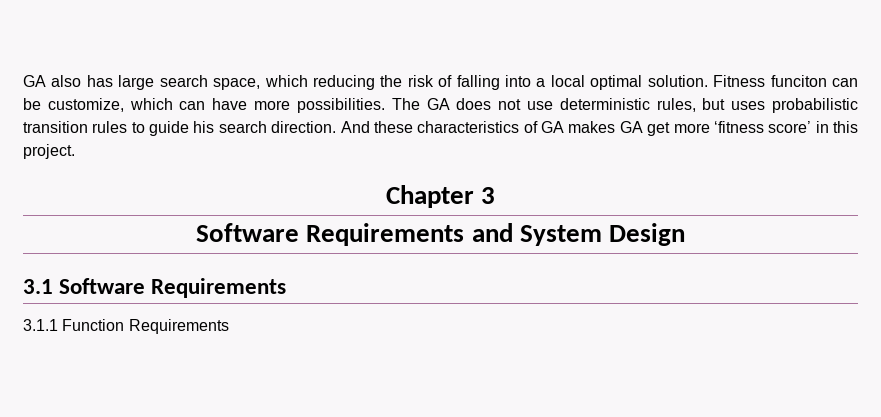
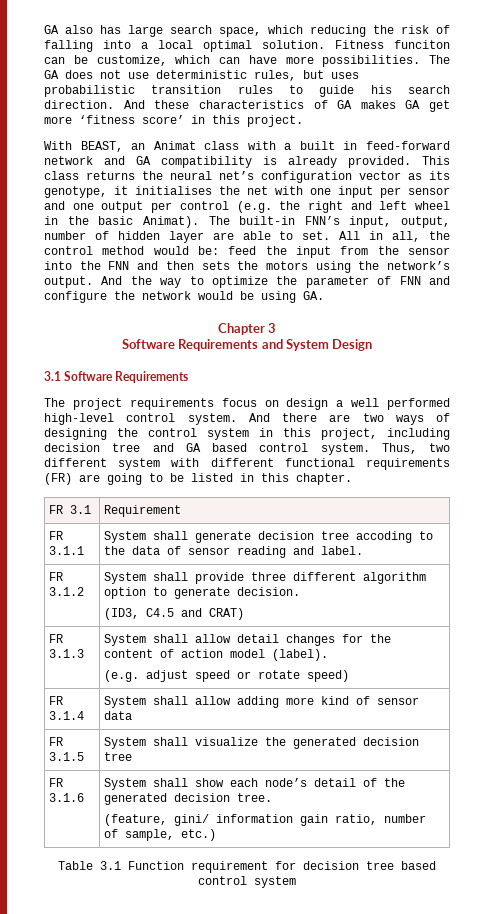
+ With BEAST, an Animat class with a built in feed-forward network and GA compatibility is already provided. This class returns the neural net’s configuration vector as its genotype, it initialises the net with one input per sensor and one output per control (e.g. the right and left wheel in the basic Animat). The built-in FNN’s input, output, number of hidden layer are able to set. All in all, the control method would be: feed the input from the sensor into the FNN and then sets the motors using the network’s output. And the way to optimize the parameter of FNN and configure the network would be using GA.
- 3.1.1 Function Requirements
+ The project requirements focus on design a well performed high-level control system. And there are two ways of designing the control system in this project, including decision tree and GA based control system. Thus, two different system with different functional requirements (FR) are going to be listed in this chapter.
+ FR 3.1 | Requirement
+ FR 3.1.1 | System shall generate decision tree accoding to the data of sensor reading and label.
+ FR 3.1.2 | System shall provide three different algorithm option to generate decision.
+ (ID3, C4.5 and CRAT)
+ FR 3.1.3 | System shall allow detail changes for the content of action model (label).
+ (e.g. adjust speed or rotate speed)
+ FR 3.1.4 | System shall allow adding more kind of sensor data
+ FR 3.1.5 | System shall visualize the generated decision tree
+ FR 3.1.6 | System shall show each node’s detail of the generated decision tree.
+ (feature, gini/ information gain ratio, number of sample, etc.)
+ Table 3.1 Function requirement for decision tree based control system

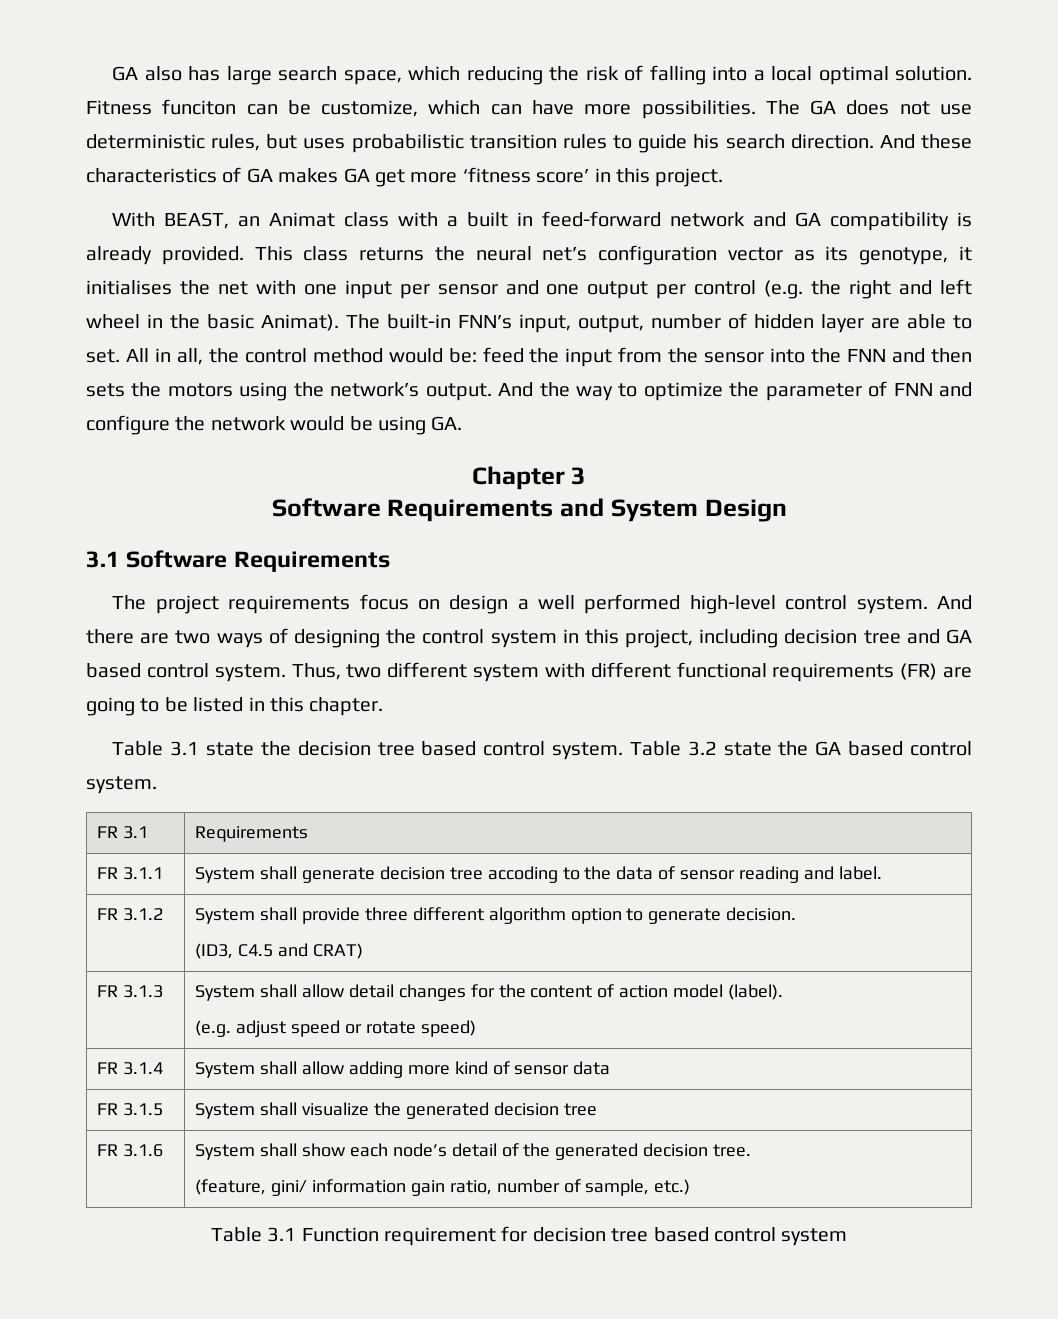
+ Table 3.1 state the decision tree based control system. Table 3.2 state the GA based control system.
- FR 3.1 | Requirement
+ FR 3.1 | Requirements

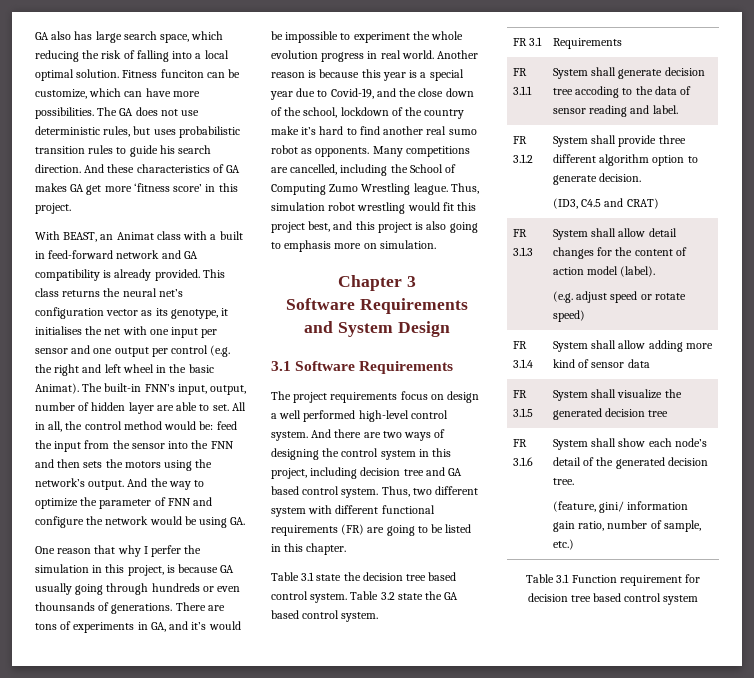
+ One reason that why I perfer the simulation in this project, is because GA usually going through hundreds or even thounsands of generations. There are tons of experiments in GA, and it’s would be impossible to experiment the whole evolution progress in real world. Another reason is because this year is a special year due to Covid-19, and the close down of the school, lockdown of the country make it’s hard to find another real sumo robot as opponents. Many competitions are cancelled, including the School of Computing Zumo Wrestling league. Thus, simulation robot wrestling would fit this project best, and this project is also going to emphasis more on simulation.

